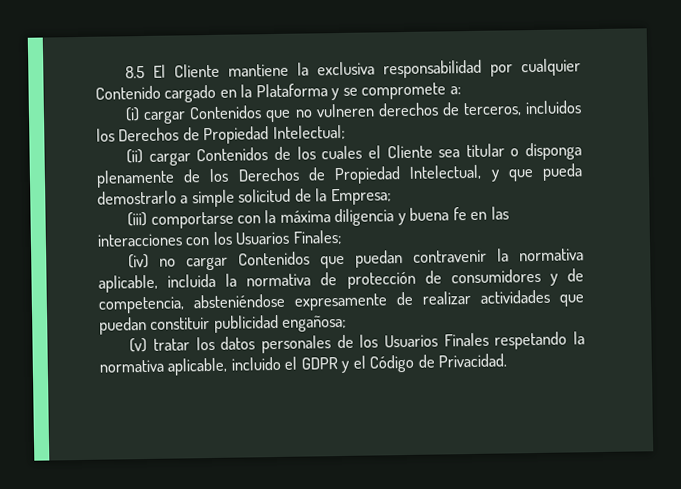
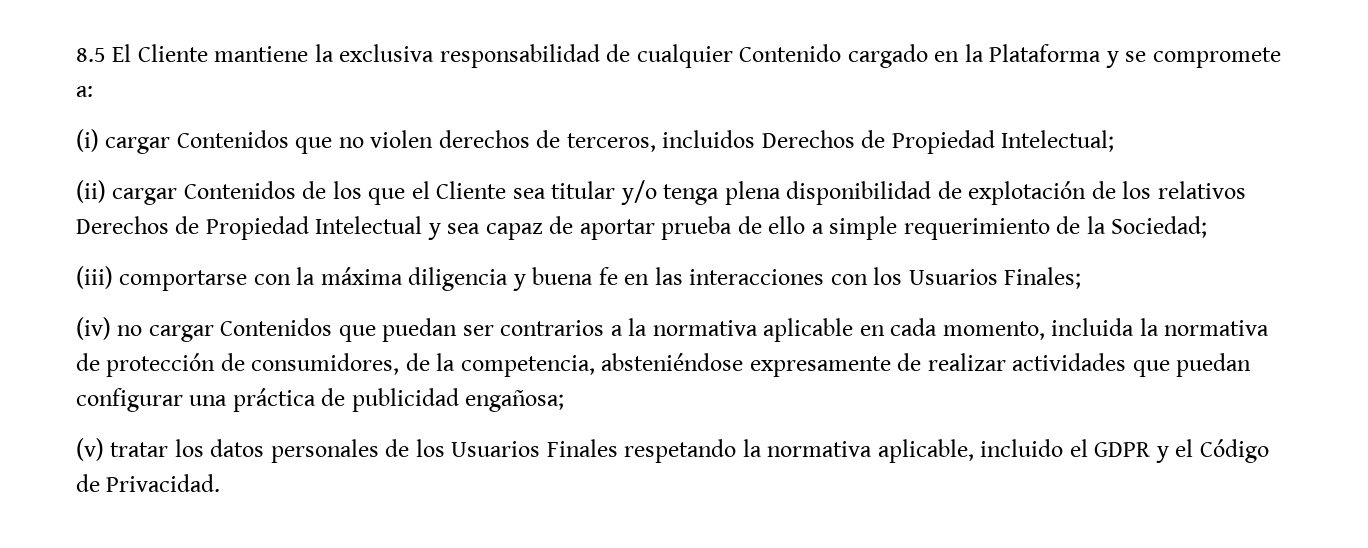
- 8.5 El Cliente mantiene la exclusiva responsabilidad por cualquier Contenido cargado en la Plataforma y se compromete a:
+ 8.5 El Cliente mantiene la exclusiva responsabilidad de cualquier Contenido cargado en la Plataforma y se compromete a:
- (i) cargar Contenidos que no vulneren derechos de terceros, incluidos los Derechos de Propiedad Intelectual;
+ (i) cargar Contenidos que no violen derechos de terceros, incluidos Derechos de Propiedad Intelectual;
- (ii) cargar Contenidos de los cuales el Cliente sea titular o disponga plenamente de los Derechos de Propiedad Intelectual, y que pueda demostrarlo a simple solicitud de la Empresa;
+ (ii) cargar Contenidos de los que el Cliente sea titular y/o tenga plena disponibilidad de explotación de los relativos Derechos de Propiedad Intelectual y sea capaz de aportar prueba de ello a simple requerimiento de la Sociedad;
- (iv) no cargar Contenidos que puedan contravenir la normativa aplicable, incluida la normativa de protección de consumidores y de competencia, absteniéndose expresamente de realizar actividades que puedan constituir publicidad engañosa;
+ (iv) no cargar Contenidos que puedan ser contrarios a la normativa aplicable en cada momento, incluida la normativa de protección de consumidores, de la competencia, absteniéndose expresamente de realizar actividades que puedan configurar una práctica de publicidad engañosa;

